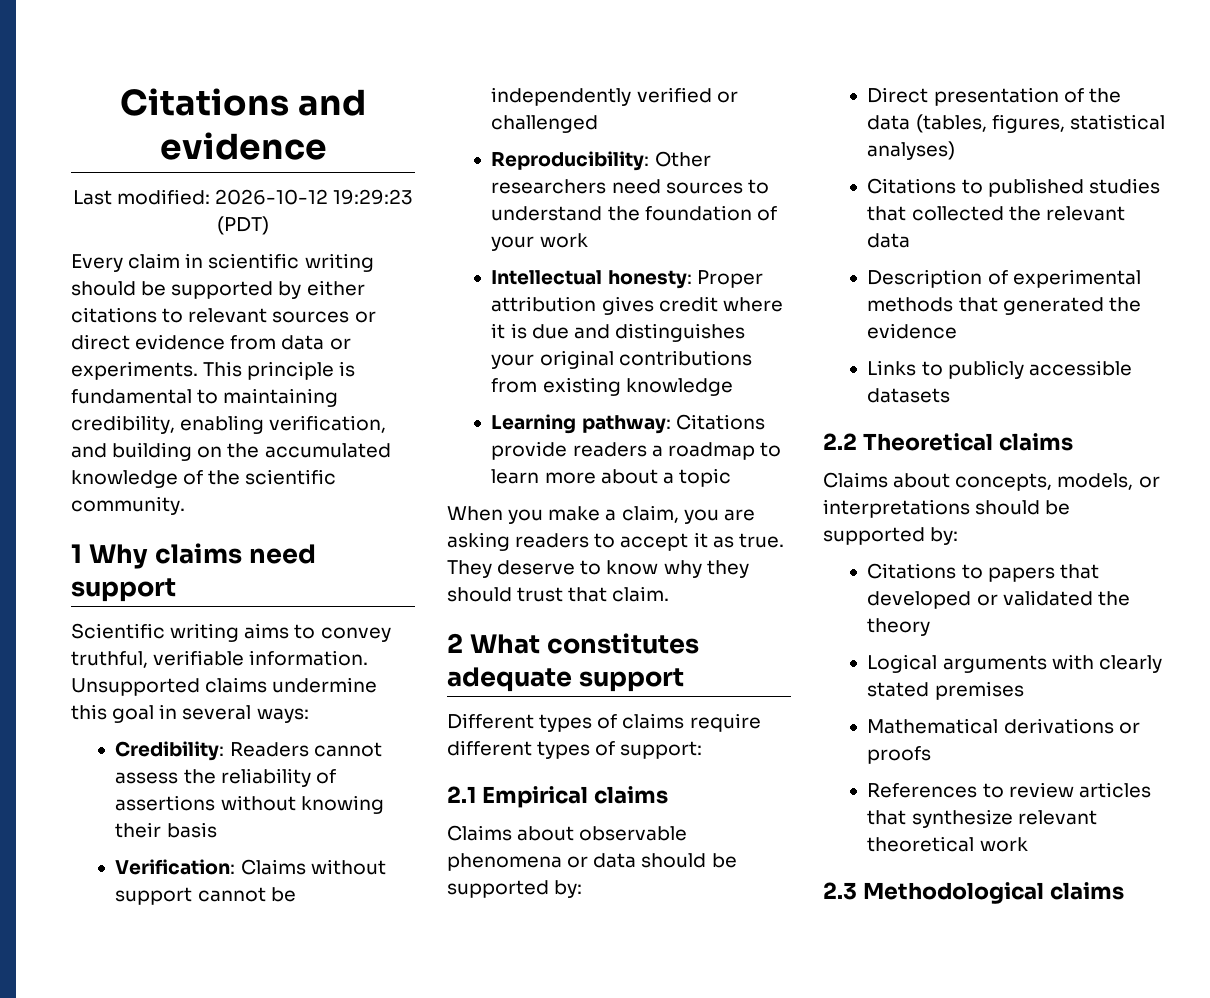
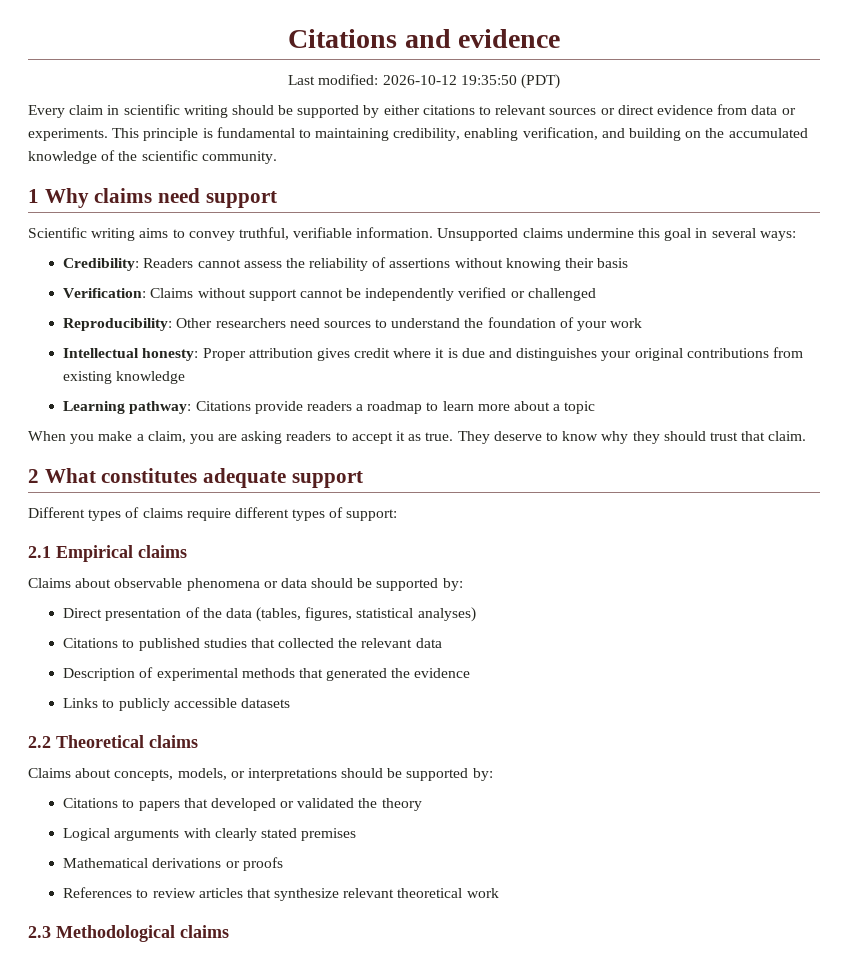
- Last modified: 2026-10-12 19:29:23 (PDT)
+ Last modified: 2026-10-12 19:35:50 (PDT)

